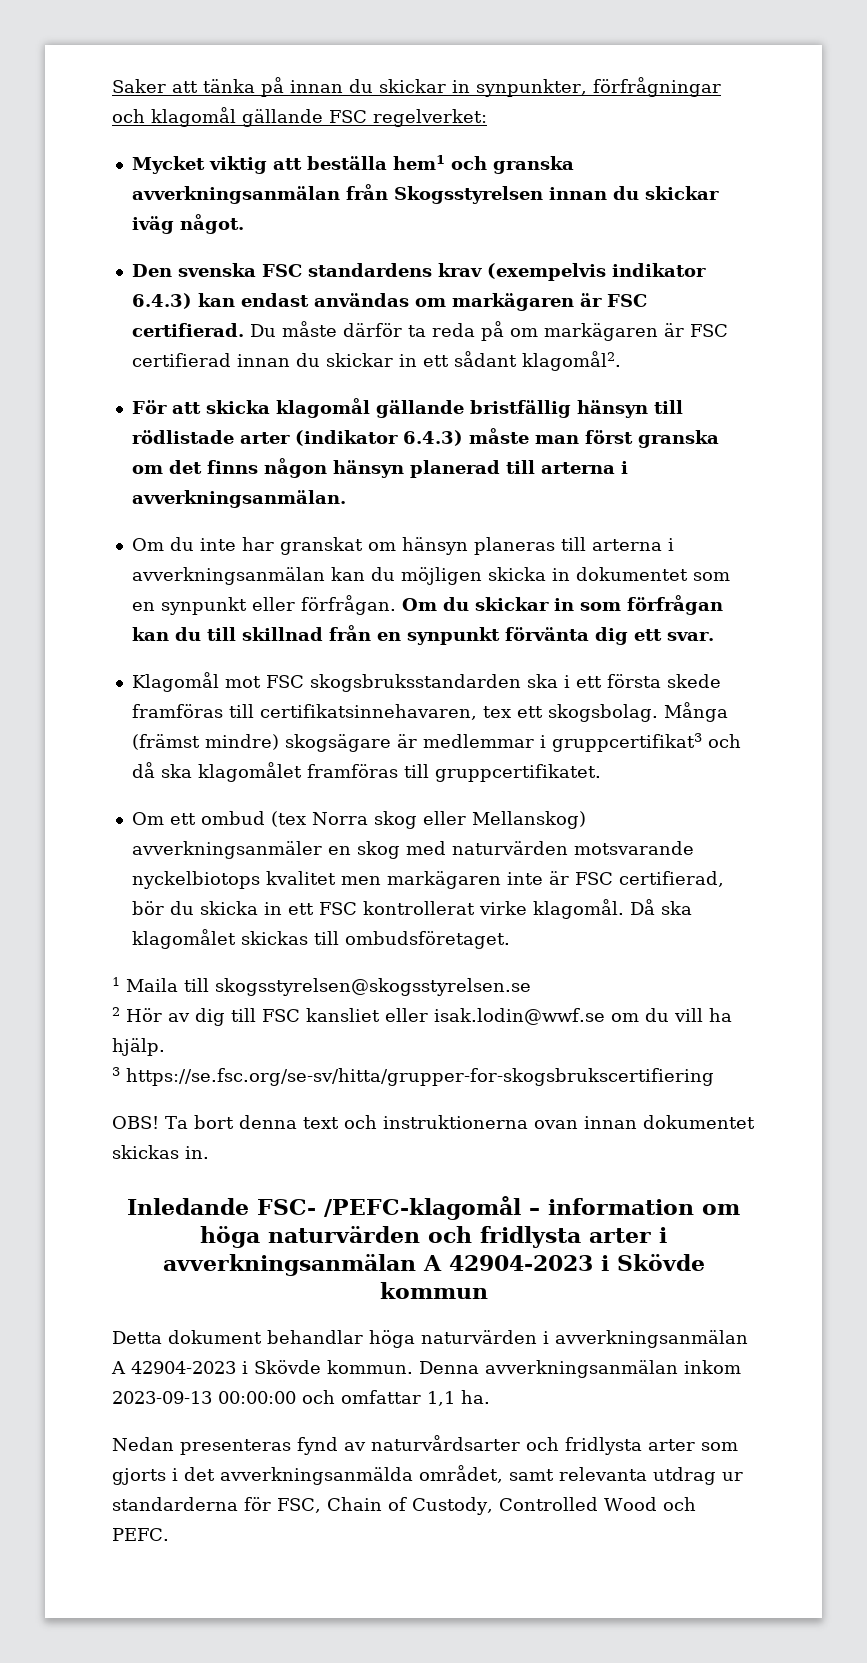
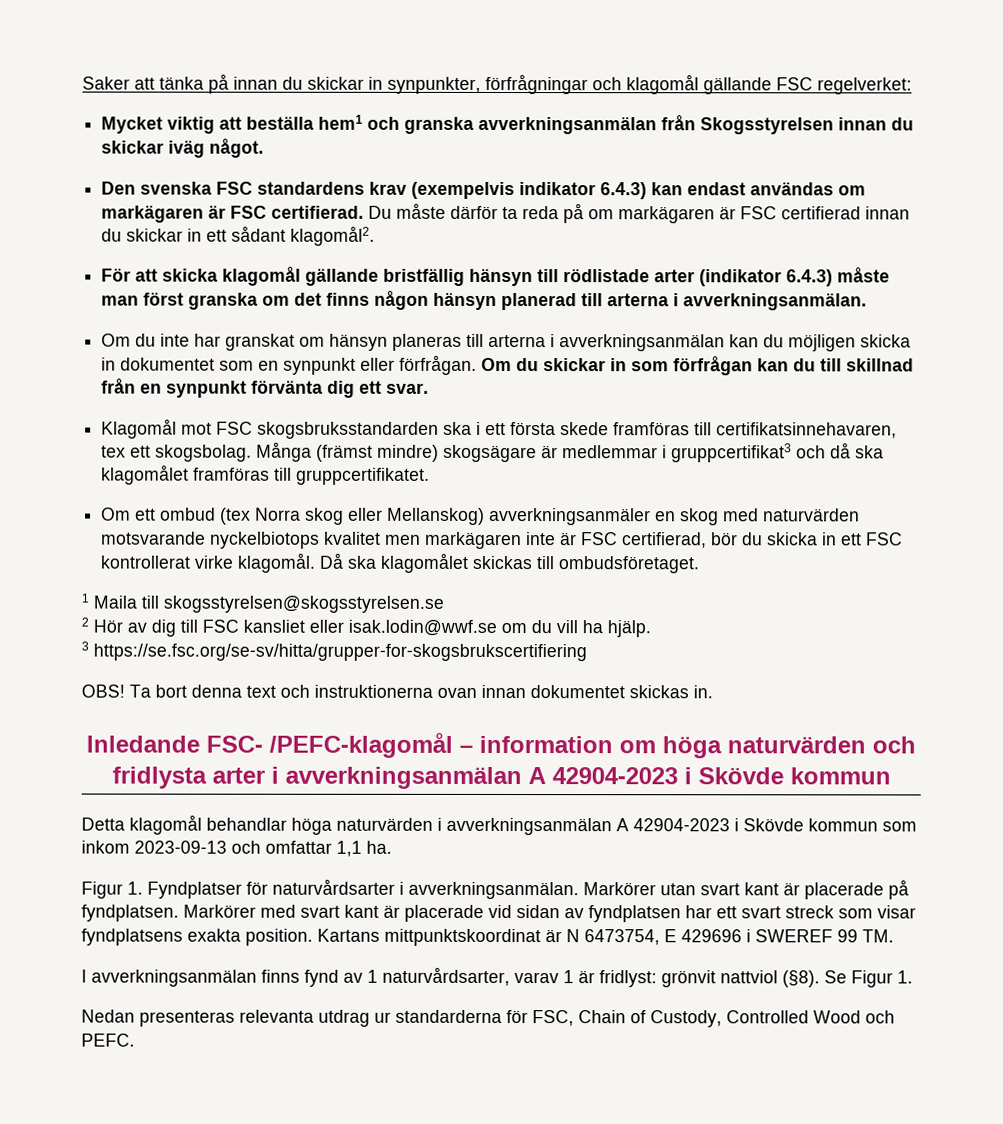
- Detta dokument behandlar höga naturvärden i avverkningsanmälan A 42904-2023 i Skövde kommun. Denna avverkningsanmälan inkom 2023-09-13 00:00:00 och omfattar 1,1 ha.
+ Detta klagomål behandlar höga naturvärden i avverkningsanmälan A 42904-2023 i Skövde kommun som inkom 2023-09-13 och omfattar 1,1 ha.
- Nedan presenteras fynd av naturvårdsarter och fridlysta arter som gjorts i det avverkningsanmälda området, samt relevanta utdrag ur standarderna för FSC, Chain of Custody, Controlled Wood och PEFC.
+ Figur 1. Fyndplatser för naturvårdsarter i avverkningsanmälan. Markörer utan svart kant är placerade på fyndplatsen. Markörer med svart kant är placerade vid sidan av fyndplatsen har ett svart streck som visar fyndplatsens exakta position. Kartans mittpunktskoordinat är N 6473754, E 429696 i SWEREF 99 TM.
+ I avverkningsanmälan finns fynd av 1 naturvårdsarter, varav 1 är fridlyst: grönvit nattviol (§8). Se Figur 1.
+ Nedan presenteras relevanta utdrag ur standarderna för FSC, Chain of Custody, Controlled Wood och PEFC.

